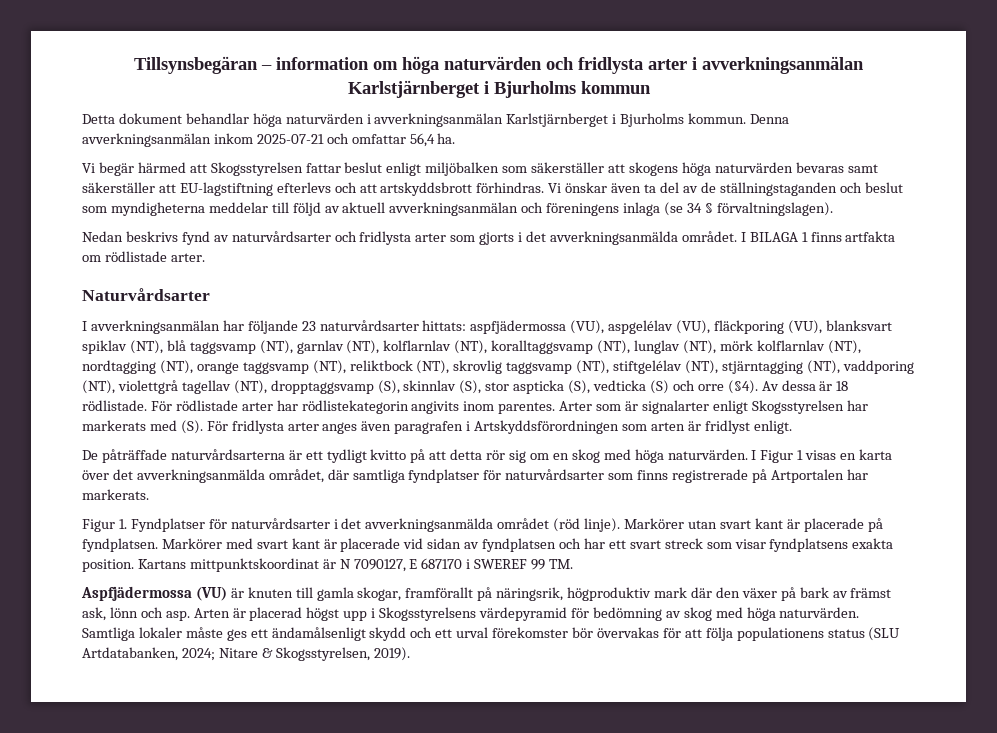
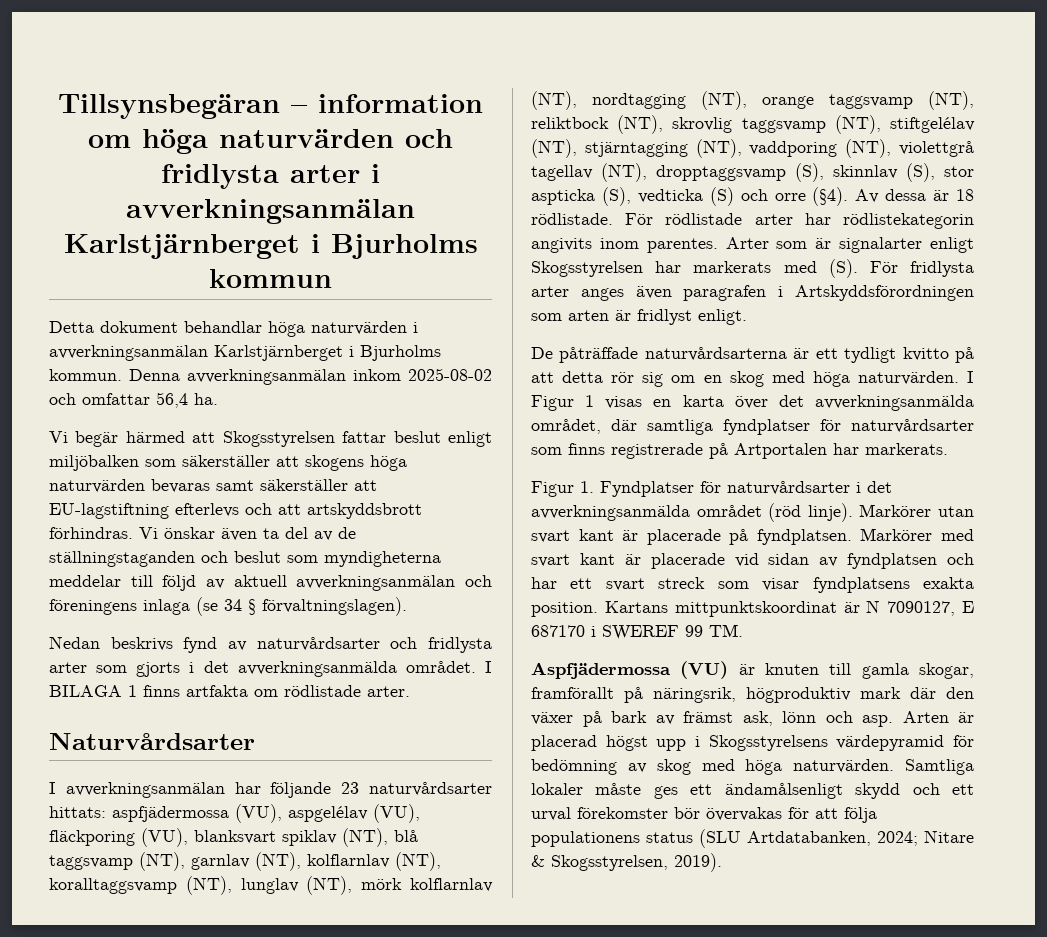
- Denna avverkningsanmälan inkom 2025-07-21 och omfattar 56,4 ha.
+ Denna avverkningsanmälan inkom 2025-08-02 och omfattar 56,4 ha.

